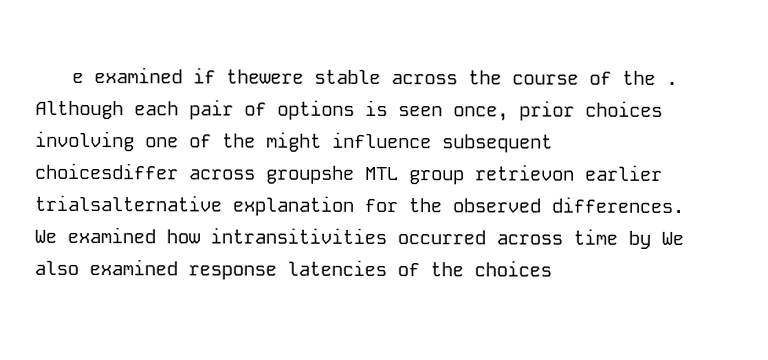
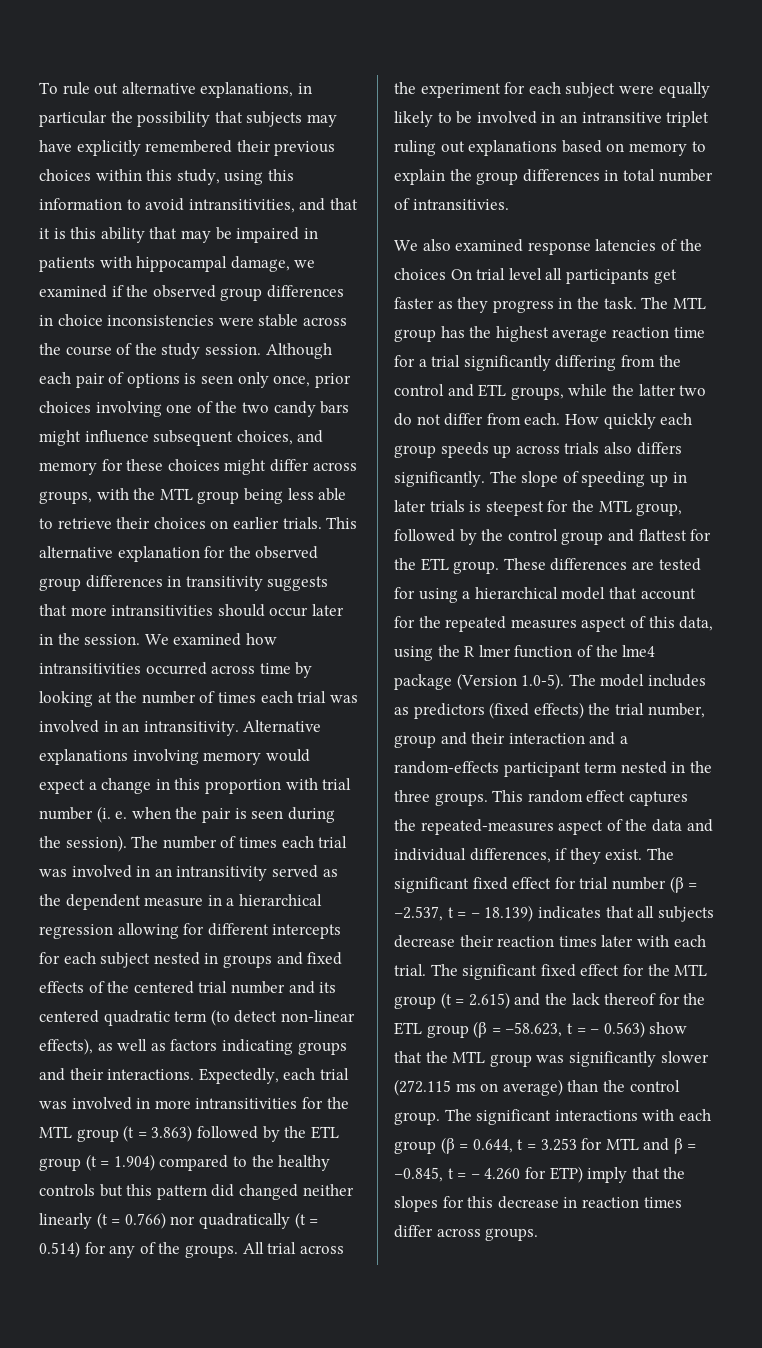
- e examined if thewere stable across the course of the .
+ To rule out alternative explanations, in particular the possibility that subjects may have explicitly remembered their previous choices within this study, using this information to avoid intransitivities, and that it is this ability that may be impaired in patients with hippocampal damage, we examined if the observed group differences in choice inconsistencies were stable across the course of the study session.
- Although each pair of options is seen once, prior choices involving one of the might influence subsequent choicesdiffer across groupshe MTL group retrievon earlier trialsalternative explanation for the observed differences.
+ Although each pair of options is seen only once, prior choices involving one of the two candy bars might influence subsequent choices, and memory for these choices might differ across groups, with the MTL group being less able to retrieve their choices on earlier trials. This alternative explanation for the observed group differences in transitivity suggests that more intransitivities should occur later in the session.
- We examined how intransitivities occurred across time by We also examined response latencies of the choices
+ We examined how intransitivities occurred across time by looking at the number of times each trial was involved in an intransitivity. Alternative explanations involving memory would expect a change in this proportion with trial number (i. e. when the pair is seen during the session). The number of times each trial was involved in an intransitivity served as the dependent measure in a hierarchical regression allowing for different intercepts for each subject nested in groups and fixed effects of the centered trial number and its centered quadratic term (to detect non-linear effects), as well as factors indicating groups and their interactions. Expectedly, each trial was involved in more intransitivities for the MTL group (t = 3.863) followed by the ETL group (t = 1.904) compared to the healthy controls but this pattern did changed neither linearly (t = 0.766) nor quadratically (t = 0.514) for any of the groups. All trial across the experiment for each subject were equally likely to be involved in an intransitive triplet ruling out explanations based on memory to explain the group differences in total number of intransitivies.
+ We also examined response latencies of the choices On trial level all participants get faster as they progress in the task. The MTL group has the highest average reaction time for a trial significantly differing from the control and ETL groups, while the latter two do not differ from each. How quickly each group speeds up across trials also differs significantly. The slope of speeding up in later trials is steepest for the MTL group, followed by the control group and flattest for the ETL group. These differences are tested for using a hierarchical model that account for the repeated measures aspect of this data, using the R lmer function of the lme4 package (Version 1.0-5). The model includes as predictors (fixed effects) the trial number, group and their interaction and a random-effects participant term nested in the three groups. This random effect captures the repeated-measures aspect of the data and individual differences, if they exist. The significant fixed effect for trial number (β = –2.537, t = – 18.139) indicates that all subjects decrease their reaction times later with each trial. The significant fixed effect for the MTL group (t = 2.615) and the lack thereof for the ETL group (β = –58.623, t = – 0.563) show that the MTL group was significantly slower (272.115 ms on average) than the control group. The significant interactions with each group (β = 0.644, t = 3.253 for MTL and β = –0.845, t = – 4.260 for ETP) imply that the slopes for this decrease in reaction times differ across groups.

